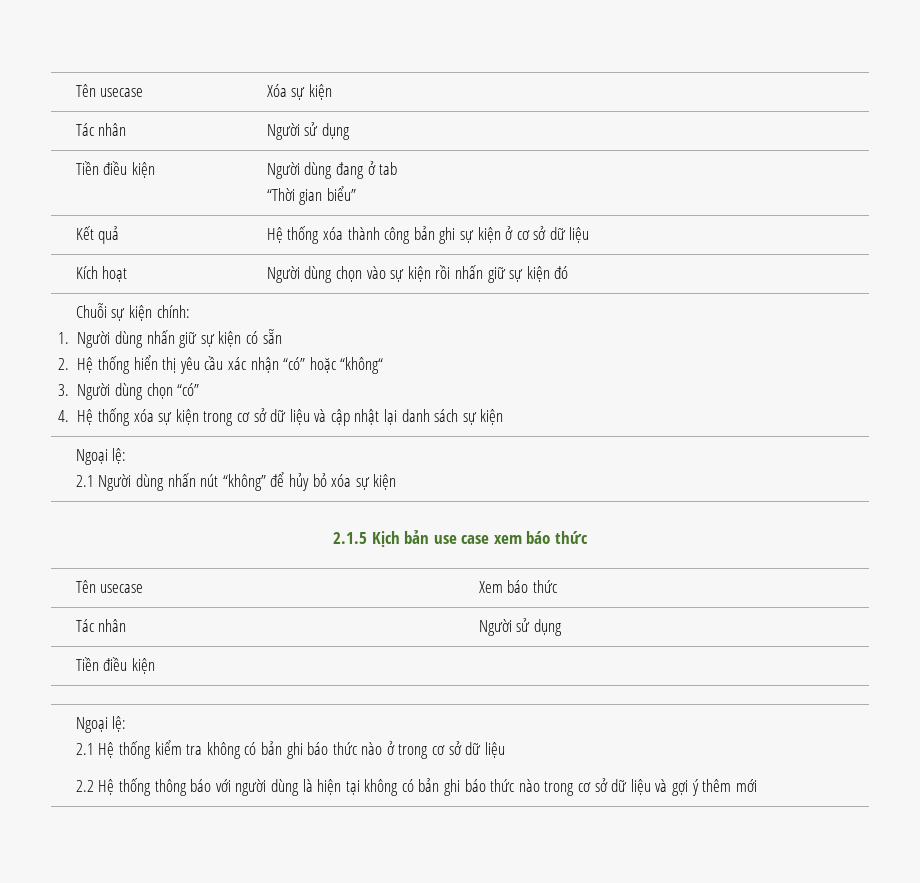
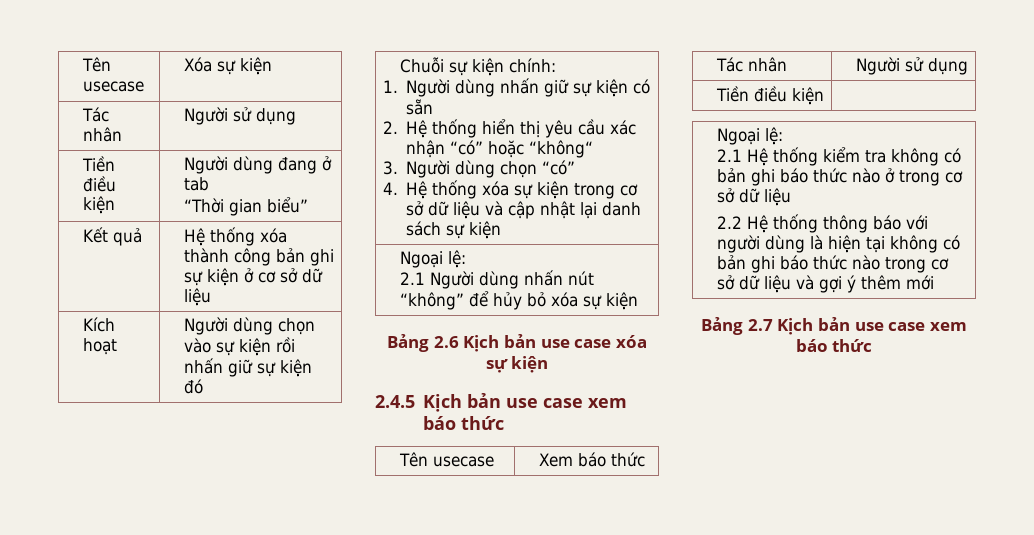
- 2.1.5 Kịch bản use case xem báo thức
+ Bảng 2.6 Kịch bản use case xóa sự kiện
+ 2.4.5 Kịch bản use case xem báo thức
+ Bảng 2.7 Kịch bản use case xem báo thức

